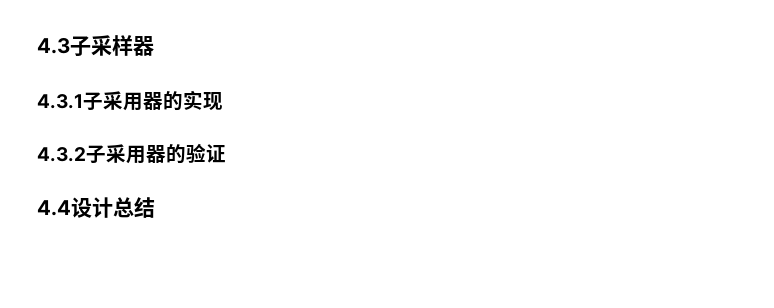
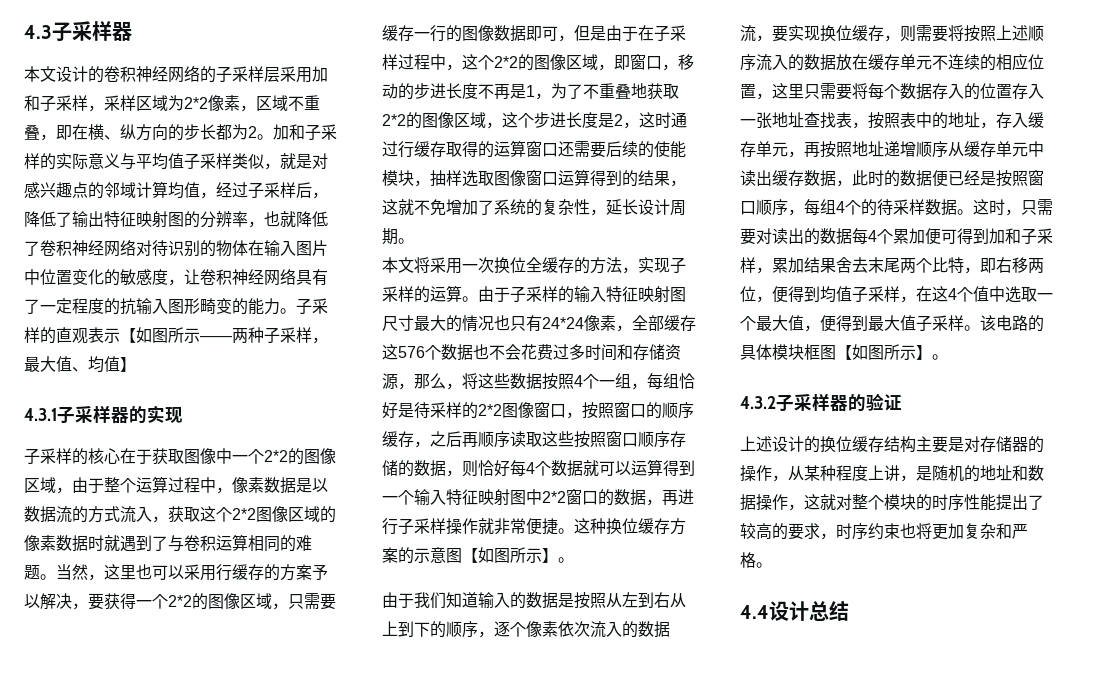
+ 本文设计的卷积神经网络的子采样层采用加和子采样，采样区域为2*2像素，区域不重叠，即在横、纵方向的步长都为2。加和子采样的实际意义与平均值子采样类似，就是对感兴趣点的邻域计算均值，经过子采样后，降低了输出特征映射图的分辨率，也就降低了卷积神经网络对待识别的物体在输入图片中位置变化的敏感度，让卷积神经网络具有了一定程度的抗输入图形畸变的能力。子采样的直观表示【如图所示——两种子采样，最大值、均值】
- 4.3.1子采用器的实现
+ 4.3.1子采样器的实现
+ 子采样的核心在于获取图像中一个2*2的图像区域，由于整个运算过程中，像素数据是以数据流的方式流入，获取这个2*2图像区域的像素数据时就遇到了与卷积运算相同的难题。当然，这里也可以采用行缓存的方案予以解决，要获得一个2*2的图像区域，只需要缓存一行的图像数据即可，但是由于在子采样过程中，这个2*2的图像区域，即窗口，移动的步进长度不再是1，为了不重叠地获取2*2的图像区域，这个步进长度是2，这时通过行缓存取得的运算窗口还需要后续的使能模块，抽样选取图像窗口运算得到的结果，这就不免增加了系统的复杂性，延长设计周期。
+ 本文将采用一次换位全缓存的方法，实现子采样的运算。由于子采样的输入特征映射图尺寸最大的情况也只有24*24像素，全部缓存这576个数据也不会花费过多时间和存储资源，那么，将这些数据按照4个一组，每组恰好是待采样的2*2图像窗口，按照窗口的顺序缓存，之后再顺序读取这些按照窗口顺序存储的数据，则恰好每4个数据就可以运算得到一个输入特征映射图中2*2窗口的数据，再进行子采样操作就非常便捷。这种换位缓存方案的示意图【如图所示】。
+ 由于我们知道输入的数据是按照从左到右从上到下的顺序，逐个像素依次流入的数据流，要实现换位缓存，则需要将按照上述顺序流入的数据放在缓存单元不连续的相应位置，这里只需要将每个数据存入的位置存入一张地址查找表，按照表中的地址，存入缓存单元，再按照地址递增顺序从缓存单元中读出缓存数据，此时的数据便已经是按照窗口顺序，每组4个的待采样数据。这时，只需要对读出的数据每4个累加便可得到加和子采样，累加结果舍去末尾两个比特，即右移两位，便得到均值子采样，在这4个值中选取一个最大值，便得到最大值子采样。该电路的具体模块框图【如图所示】。
- 4.3.2子采用器的验证
+ 4.3.2子采样器的验证
+ 上述设计的换位缓存结构主要是对存储器的操作，从某种程度上讲，是随机的地址和数据操作，这就对整个模块的时序性能提出了较高的要求，时序约束也将更加复杂和严格。

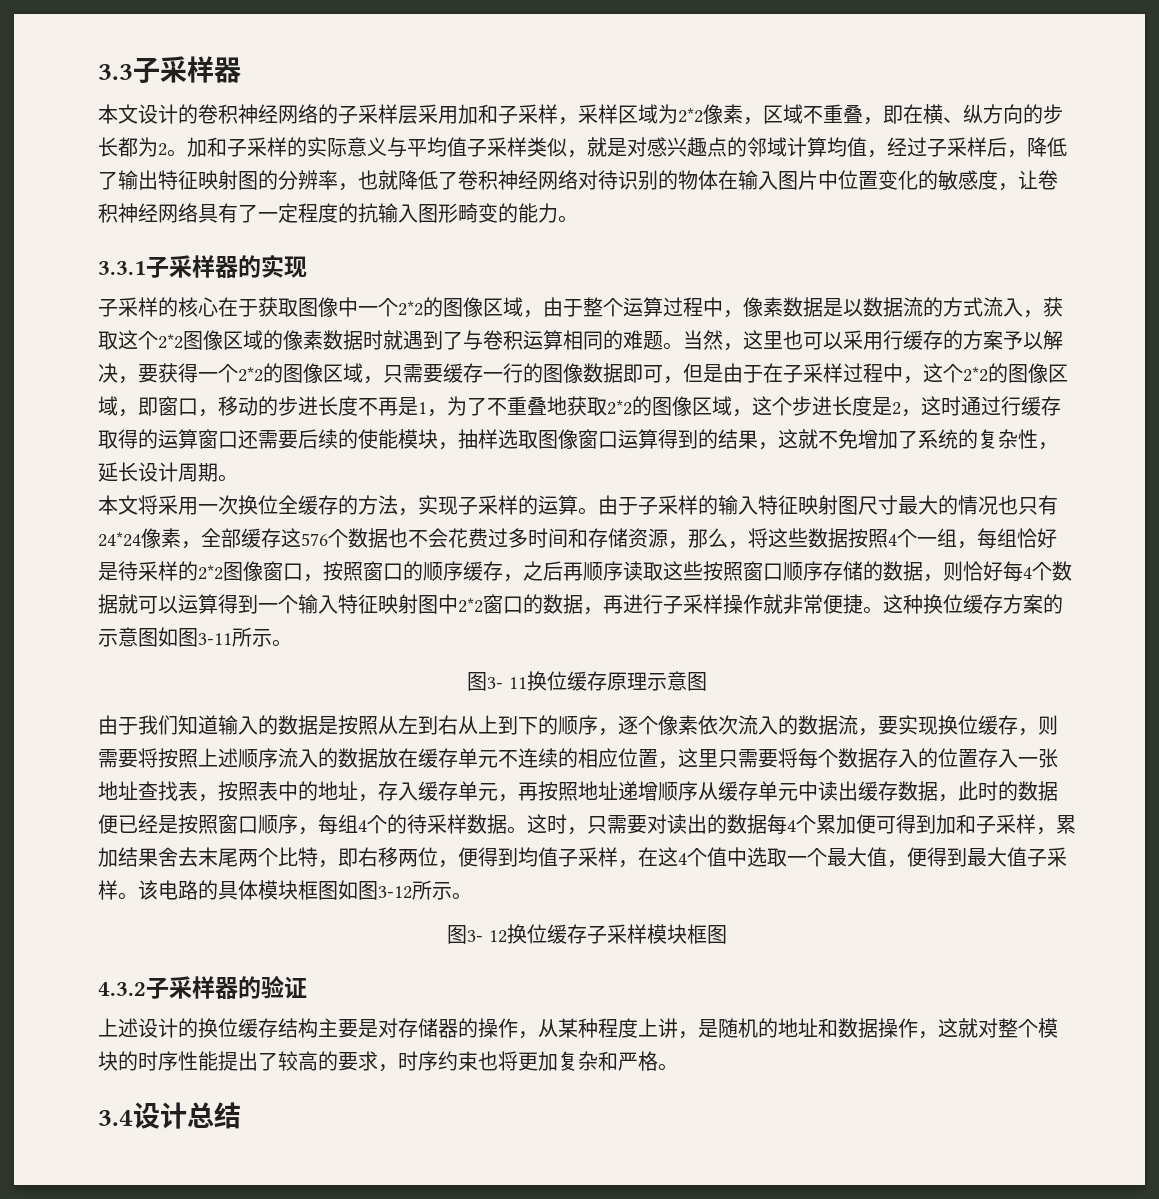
- 4.3子采样器
+ 3.3子采样器
- 加和子采样的实际意义与平均值子采样类似，就是对感兴趣点的邻域计算均值，经过子采样后，降低了输出特征映射图的分辨率，也就降低了卷积神经网络对待识别的物体在输入图片中位置变化的敏感度，让卷积神经网络具有了一定程度的抗输入图形畸变的能力。子采样的直观表示【如图所示——两种子采样，最大值、均值】
- 4.3.1子采样器的实现
+ 加和子采样的实际意义与平均值子采样类似，就是对感兴趣点的邻域计算均值，经过子采样后，降低了输出特征映射图的分辨率，也就降低了卷积神经网络对待识别的物体在输入图片中位置变化的敏感度，让卷积神经网络具有了一定程度的抗输入图形畸变的能力。
+ 3.3.1子采样器的实现
- 这种换位缓存方案的示意图【如图所示】。
+ 这种换位缓存方案的示意图如图3-11所示。
+ 图3- 11换位缓存原理示意图
- 该电路的具体模块框图【如图所示】。
+ 该电路的具体模块框图如图3-12所示。
+ 图3- 12换位缓存子采样模块框图
- 4.4设计总结
+ 3.4设计总结

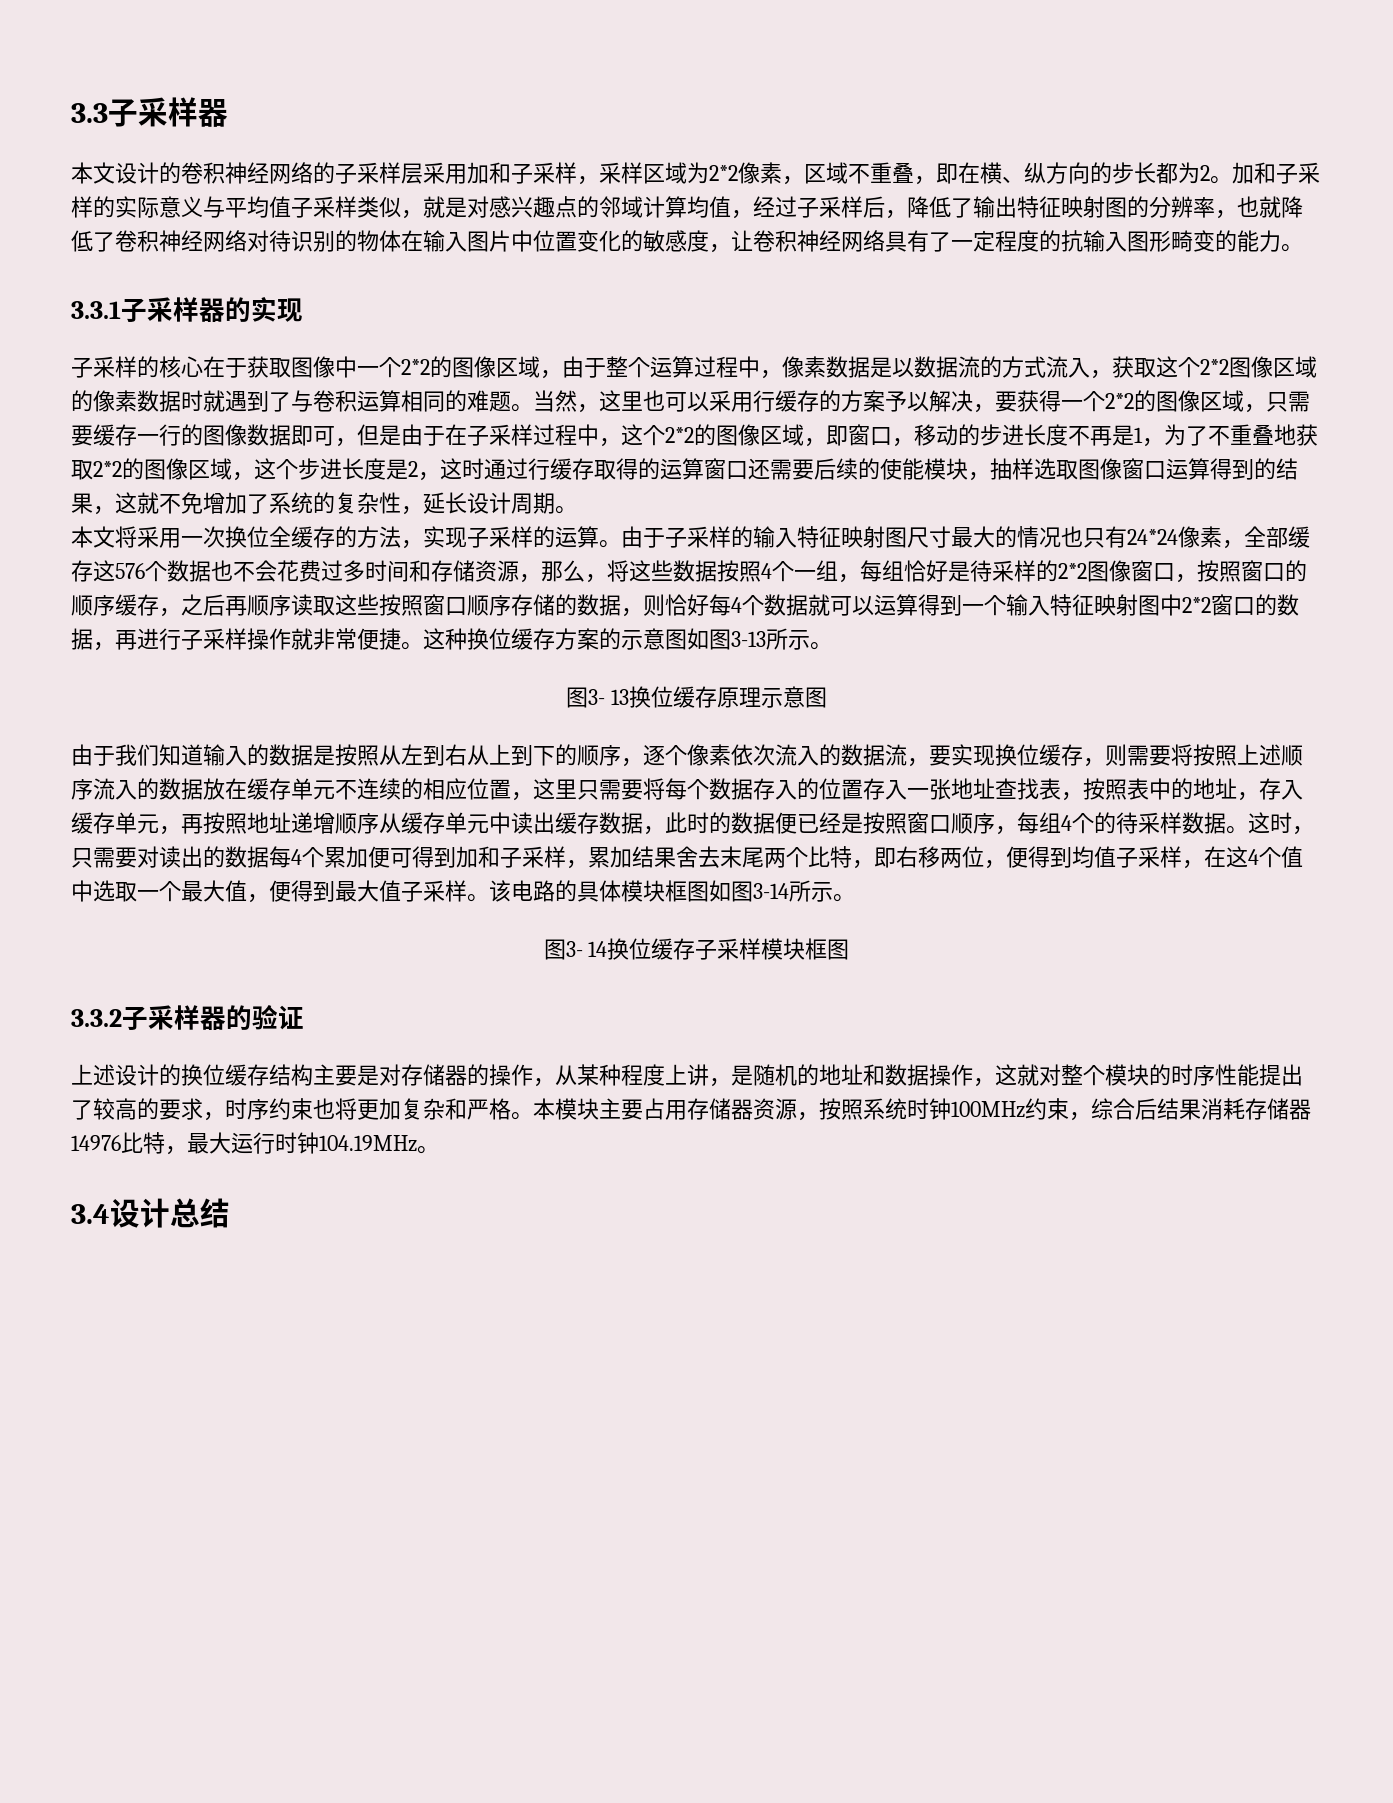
- 这种换位缓存方案的示意图如图3-11所示。
- 图3- 11换位缓存原理示意图
+ 这种换位缓存方案的示意图如图3-13所示。
+ 图3- 13换位缓存原理示意图
- 该电路的具体模块框图如图3-12所示。
- 图3- 12换位缓存子采样模块框图
+ 该电路的具体模块框图如图3-14所示。
+ 图3- 14换位缓存子采样模块框图
- 4.3.2子采样器的验证
+ 3.3.2子采样器的验证
+ 本模块主要占用存储器资源，按照系统时钟100MHz约束，综合后结果消耗存储器14976比特，最大运行时钟104.19MHz。

